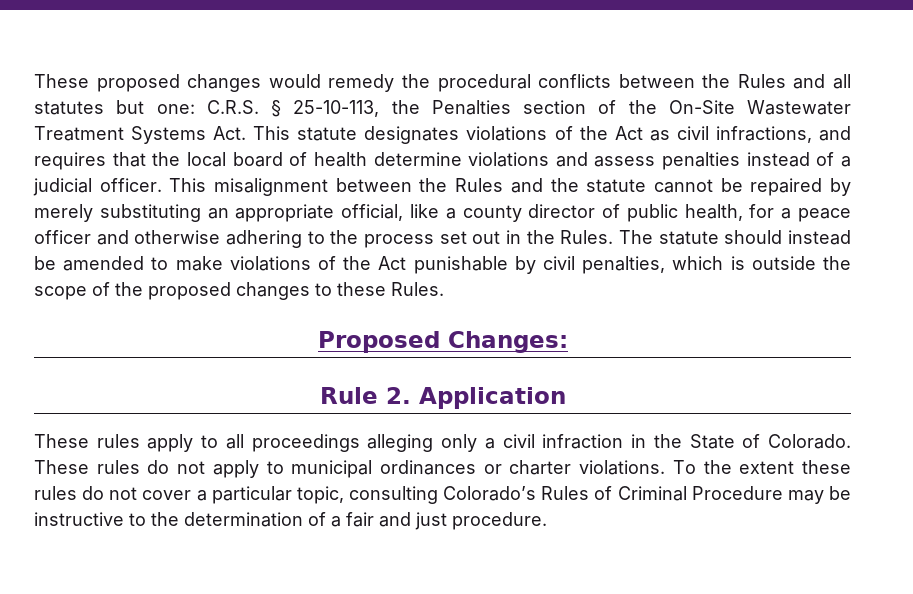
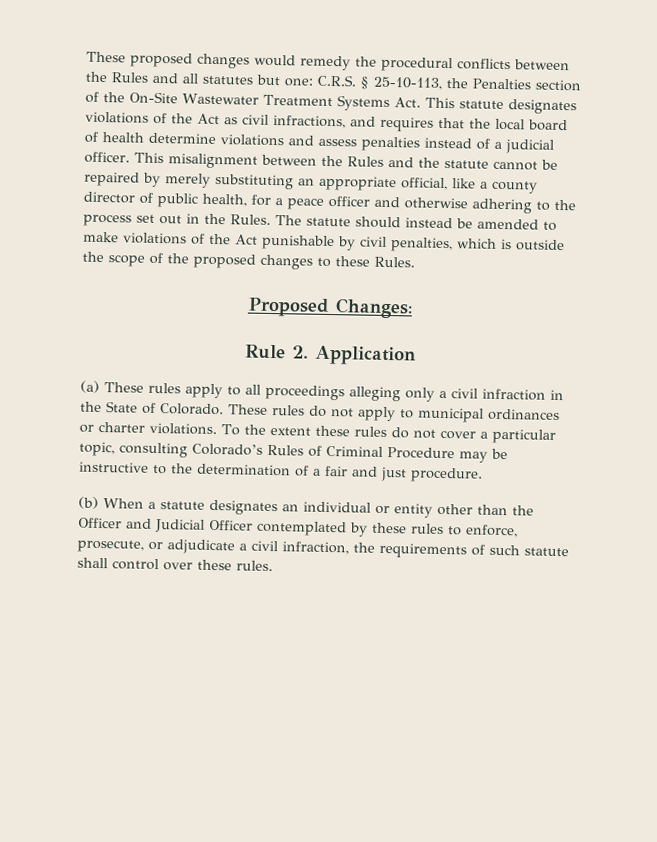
- These rules apply to all proceedings alleging only a civil infraction in the State of Colorado.
+ (a) These rules apply to all proceedings alleging only a civil infraction in the State of Colorado.
+ (b) When a statute designates an individual or entity other than the Officer and Judicial Officer contemplated by these rules to enforce, prosecute, or adjudicate a civil infraction, the requirements of such statute shall control over these rules.

